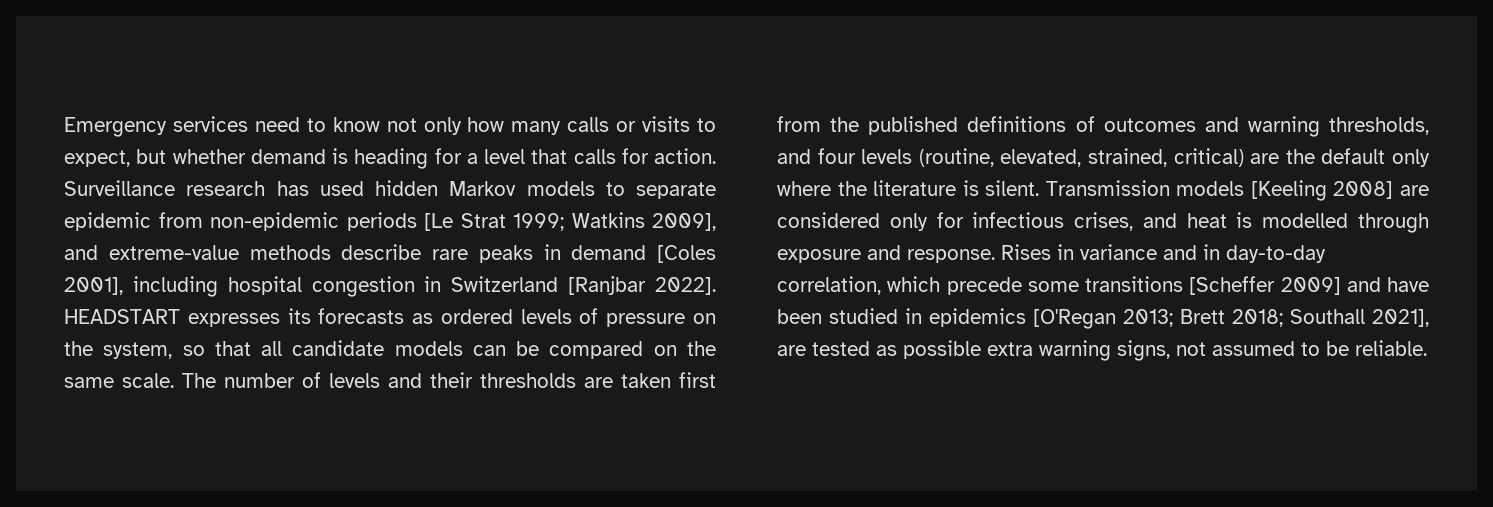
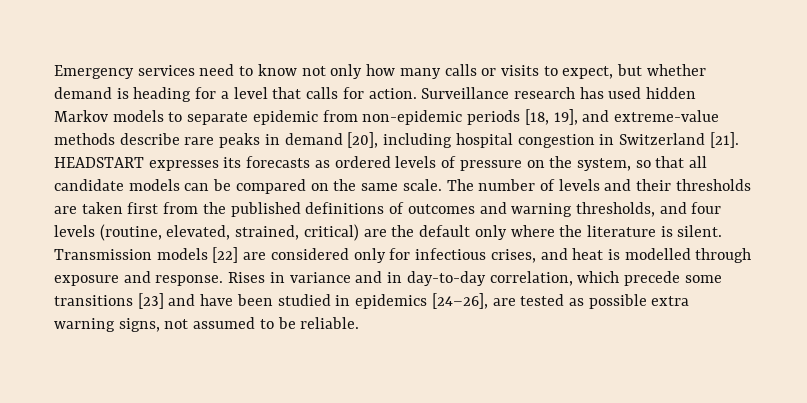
- Surveillance research has used hidden Markov models to separate epidemic from non-epidemic periods [Le Strat 1999; Watkins 2009], and extreme-value methods describe rare peaks in demand [Coles 2001], including hospital congestion in Switzerland [Ranjbar 2022].
+ Surveillance research has used hidden Markov models to separate epidemic from non-epidemic periods [18, 19], and extreme-value methods describe rare peaks in demand [20], including hospital congestion in Switzerland [21].
- Transmission models [Keeling 2008] are considered only for infectious crises, and heat is modelled through exposure and response.
+ Transmission models [22] are considered only for infectious crises, and heat is modelled through exposure and response.
- Rises in variance and in day-to-day correlation, which precede some transitions [Scheffer 2009] and have been studied in epidemics [O'Regan 2013; Brett 2018; Southall 2021], are tested as possible extra warning signs, not assumed to be reliable.
+ Rises in variance and in day-to-day correlation, which precede some transitions [23] and have been studied in epidemics [24–26], are tested as possible extra warning signs, not assumed to be reliable.

